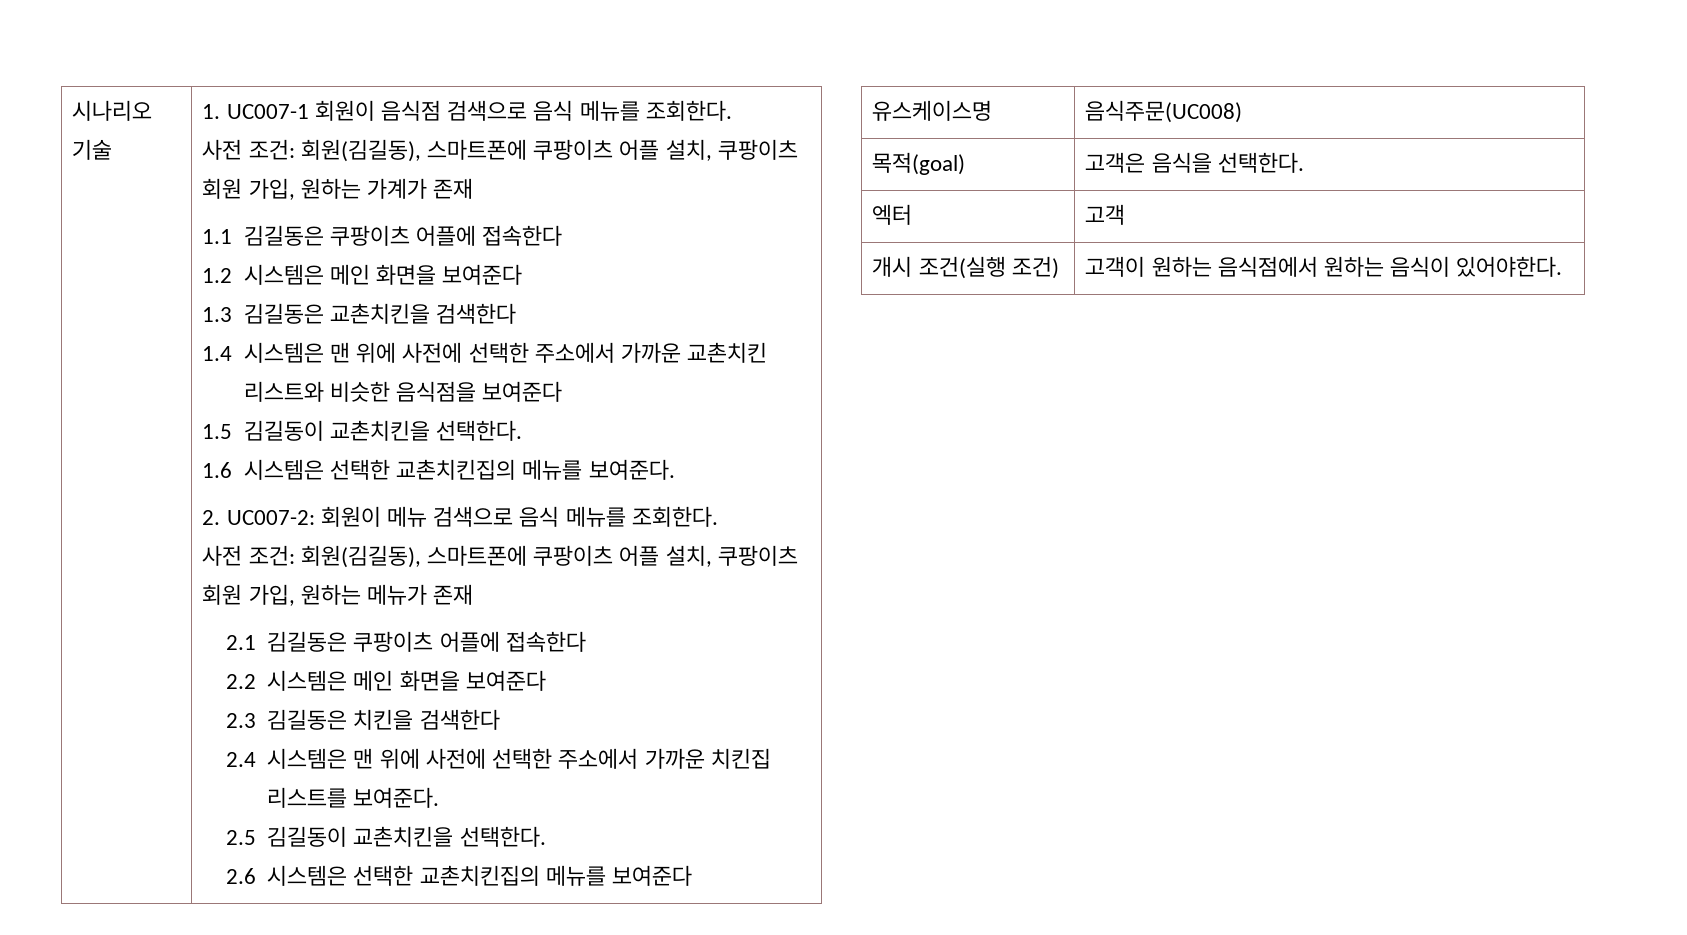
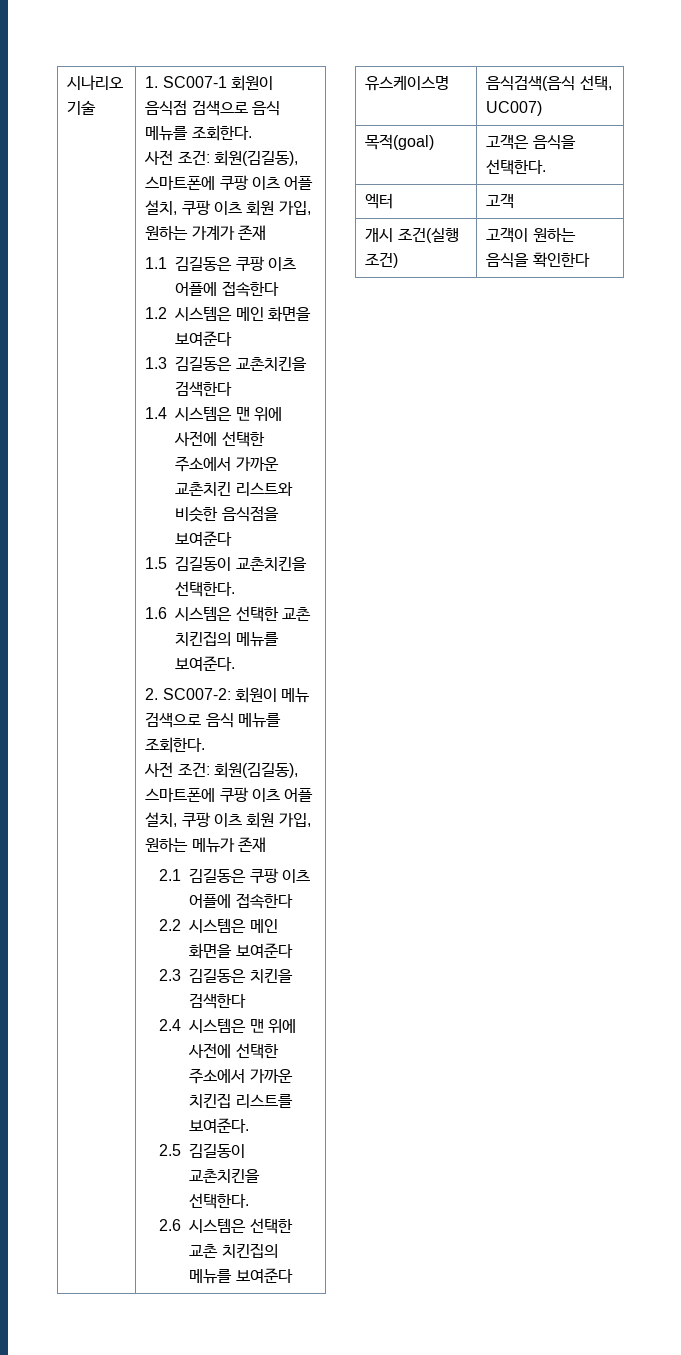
- 1. UC007-1 회원이 음식점 검색으로 음식 메뉴를 조회한다.
+ 1. SC007-1 회원이 음식점 검색으로 음식 메뉴를 조회한다.
- 사전 조건: 회원(김길동), 스마트폰에 쿠팡이츠 어플 설치, 쿠팡이츠 회원 가입, 원하는 가계가 존재
+ 사전 조건: 회원(김길동), 스마트폰에 쿠팡 이츠 어플 설치, 쿠팡 이츠 회원 가입, 원하는 가계가 존재
- 1.1 김길동은 쿠팡이츠 어플에 접속한다
+ 1.1 김길동은 쿠팡 이츠 어플에 접속한다
- 1.6 시스템은 선택한 교촌치킨집의 메뉴를 보여준다.
+ 1.6 시스템은 선택한 교촌 치킨집의 메뉴를 보여준다.
- 2. UC007-2: 회원이 메뉴 검색으로 음식 메뉴를 조회한다.
+ 2. SC007-2: 회원이 메뉴 검색으로 음식 메뉴를 조회한다.
- 사전 조건: 회원(김길동), 스마트폰에 쿠팡이츠 어플 설치, 쿠팡이츠 회원 가입, 원하는 메뉴가 존재
+ 사전 조건: 회원(김길동), 스마트폰에 쿠팡 이츠 어플 설치, 쿠팡 이츠 회원 가입, 원하는 메뉴가 존재
- 2.1 김길동은 쿠팡이츠 어플에 접속한다
+ 2.1 김길동은 쿠팡 이츠 어플에 접속한다
- 2.6 시스템은 선택한 교촌치킨집의 메뉴를 보여준다
+ 2.6 시스템은 선택한 교촌 치킨집의 메뉴를 보여준다
- 유스케이스명 | 음식주문(UC008)
+ 유스케이스명 | 음식검색(음식 선택, UC007)
- 개시 조건(실행 조건) | 고객이 원하는 음식점에서 원하는 음식이 있어야한다.
+ 개시 조건(실행 조건) | 고객이 원하는 음식을 확인한다

